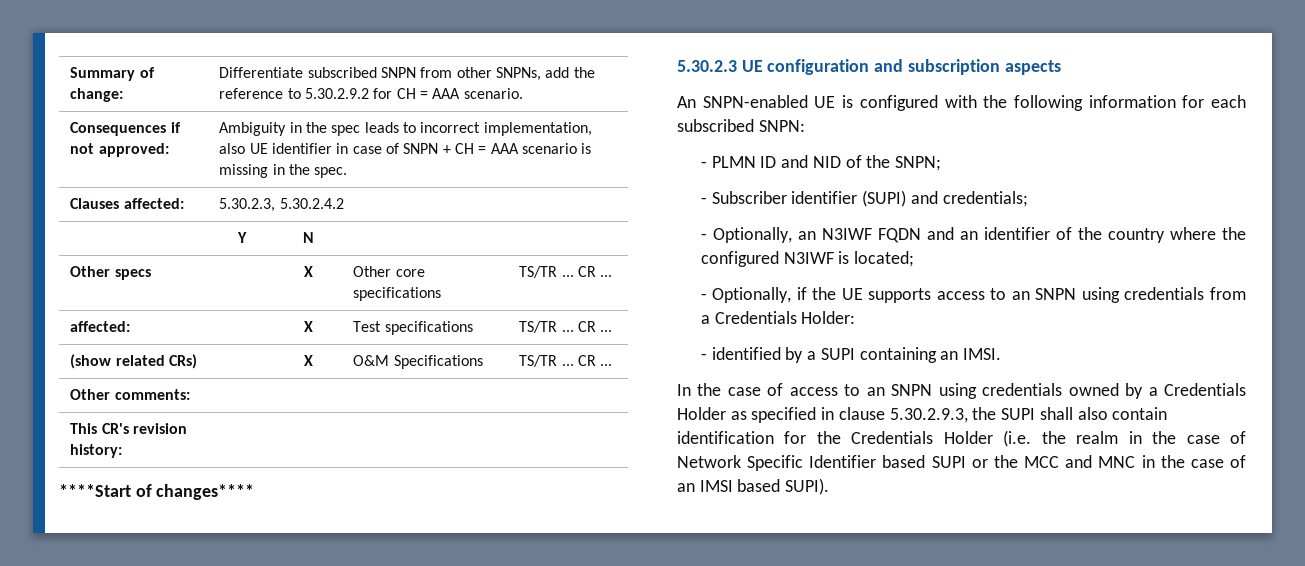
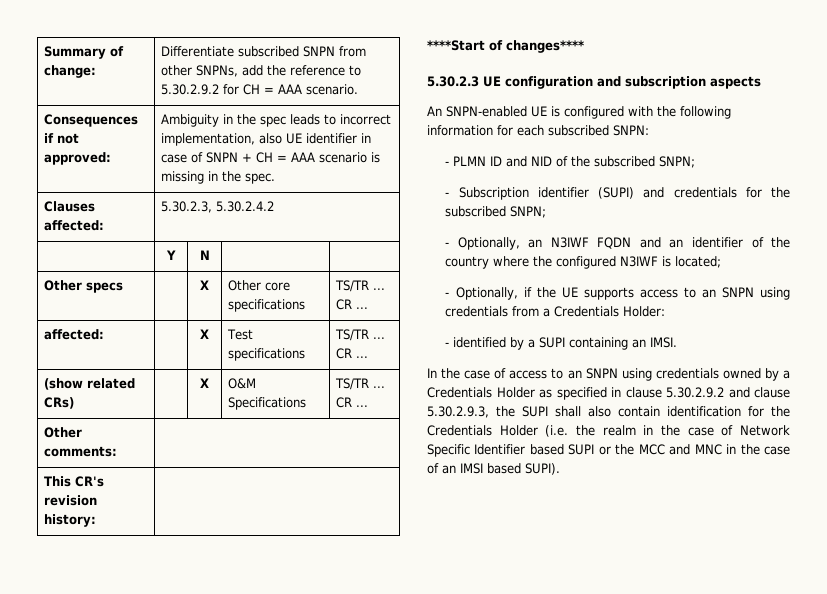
- - PLMN ID and NID of the SNPN;
- - Subscriber identifier (SUPI) and credentials;
+ - PLMN ID and NID of the subscribed SNPN;
+ - Subscription identifier (SUPI) and credentials for the subscribed SNPN;
- In the case of access to an SNPN using credentials owned by a Credentials Holder as specified in clause 5.30.2.9.3, the SUPI shall also contain identification for the Credentials Holder (i.e. the realm in the case of Network Specific Identifier based SUPI or the MCC and MNC in the case of an IMSI based SUPI).
+ In the case of access to an SNPN using credentials owned by a Credentials Holder as specified in clause 5.30.2.9.2 and clause 5.30.2.9.3, the SUPI shall also contain identification for the Credentials Holder (i.e. the realm in the case of Network Specific Identifier based SUPI or the MCC and MNC in the case of an IMSI based SUPI).

